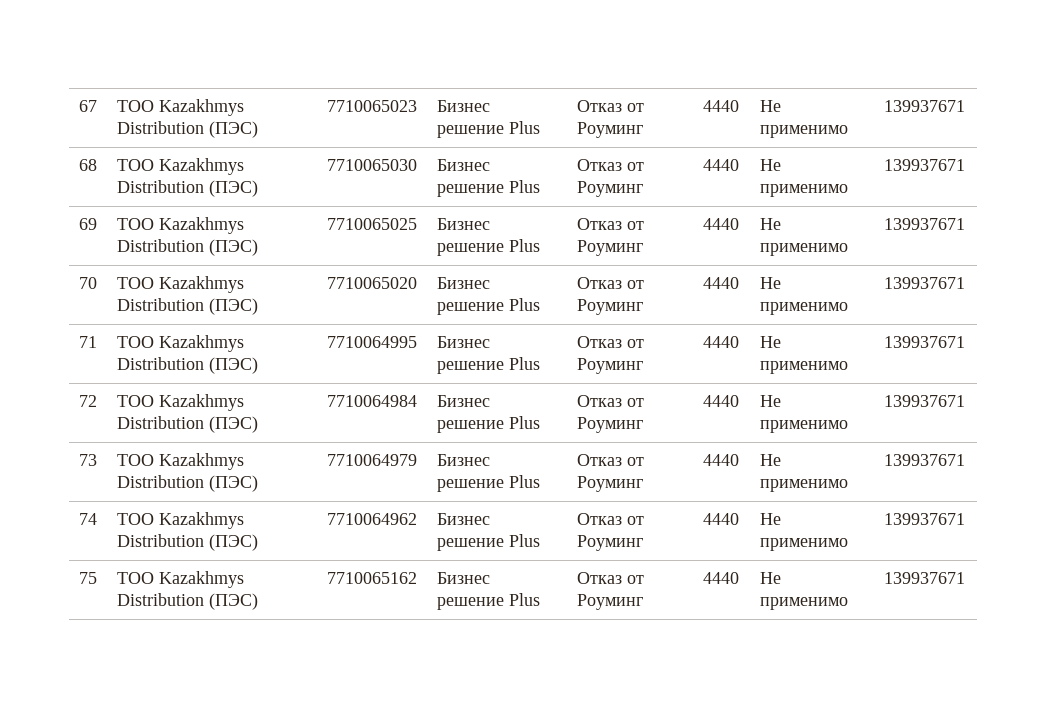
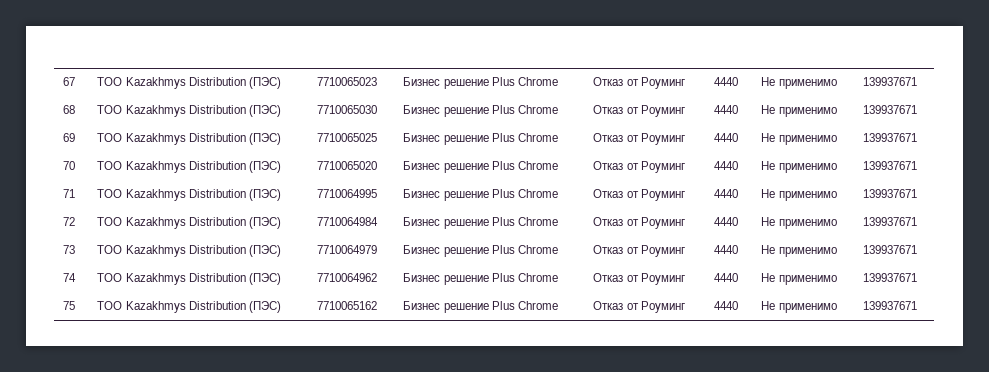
- 67 | ТОО Kazakhmys Distribution (ПЭС) | 7710065023 | Бизнес решение Plus | Отказ от Роуминг | 4440 | Не применимо | 139937671
+ 67 | ТОО Kazakhmys Distribution (ПЭС) | 7710065023 | Бизнес решение Plus Chrome | Отказ от Роуминг | 4440 | Не применимо | 139937671
- 68 | ТОО Kazakhmys Distribution (ПЭС) | 7710065030 | Бизнес решение Plus | Отказ от Роуминг | 4440 | Не применимо | 139937671
+ 68 | ТОО Kazakhmys Distribution (ПЭС) | 7710065030 | Бизнес решение Plus Chrome | Отказ от Роуминг | 4440 | Не применимо | 139937671
- 69 | ТОО Kazakhmys Distribution (ПЭС) | 7710065025 | Бизнес решение Plus | Отказ от Роуминг | 4440 | Не применимо | 139937671
+ 69 | ТОО Kazakhmys Distribution (ПЭС) | 7710065025 | Бизнес решение Plus Chrome | Отказ от Роуминг | 4440 | Не применимо | 139937671
- 70 | ТОО Kazakhmys Distribution (ПЭС) | 7710065020 | Бизнес решение Plus | Отказ от Роуминг | 4440 | Не применимо | 139937671
+ 70 | ТОО Kazakhmys Distribution (ПЭС) | 7710065020 | Бизнес решение Plus Chrome | Отказ от Роуминг | 4440 | Не применимо | 139937671
- 71 | ТОО Kazakhmys Distribution (ПЭС) | 7710064995 | Бизнес решение Plus | Отказ от Роуминг | 4440 | Не применимо | 139937671
+ 71 | ТОО Kazakhmys Distribution (ПЭС) | 7710064995 | Бизнес решение Plus Chrome | Отказ от Роуминг | 4440 | Не применимо | 139937671
- 72 | ТОО Kazakhmys Distribution (ПЭС) | 7710064984 | Бизнес решение Plus | Отказ от Роуминг | 4440 | Не применимо | 139937671
+ 72 | ТОО Kazakhmys Distribution (ПЭС) | 7710064984 | Бизнес решение Plus Chrome | Отказ от Роуминг | 4440 | Не применимо | 139937671
- 73 | ТОО Kazakhmys Distribution (ПЭС) | 7710064979 | Бизнес решение Plus | Отказ от Роуминг | 4440 | Не применимо | 139937671
+ 73 | ТОО Kazakhmys Distribution (ПЭС) | 7710064979 | Бизнес решение Plus Chrome | Отказ от Роуминг | 4440 | Не применимо | 139937671
- 74 | ТОО Kazakhmys Distribution (ПЭС) | 7710064962 | Бизнес решение Plus | Отказ от Роуминг | 4440 | Не применимо | 139937671
+ 74 | ТОО Kazakhmys Distribution (ПЭС) | 7710064962 | Бизнес решение Plus Chrome | Отказ от Роуминг | 4440 | Не применимо | 139937671
- 75 | ТОО Kazakhmys Distribution (ПЭС) | 7710065162 | Бизнес решение Plus | Отказ от Роуминг | 4440 | Не применимо | 139937671
+ 75 | ТОО Kazakhmys Distribution (ПЭС) | 7710065162 | Бизнес решение Plus Chrome | Отказ от Роуминг | 4440 | Не применимо | 139937671

